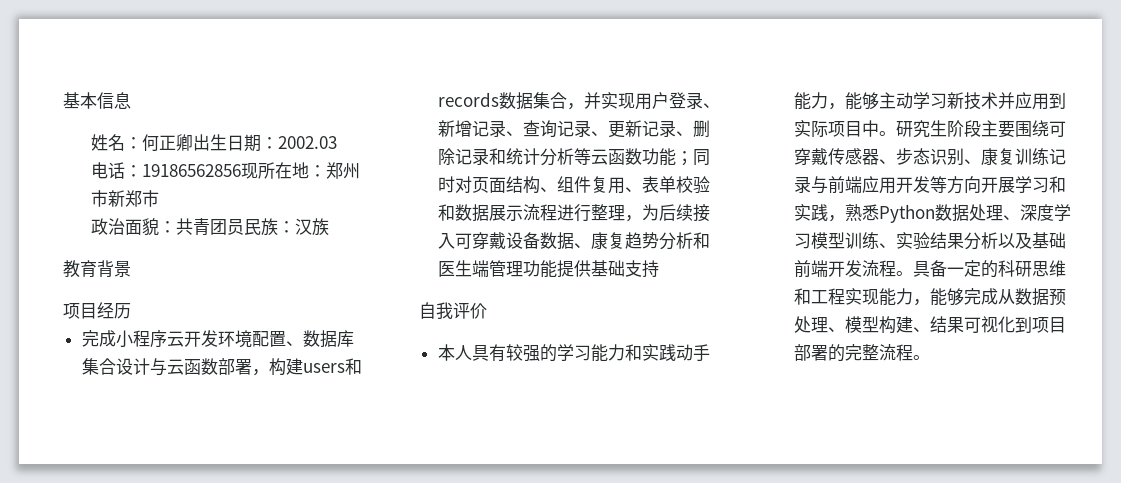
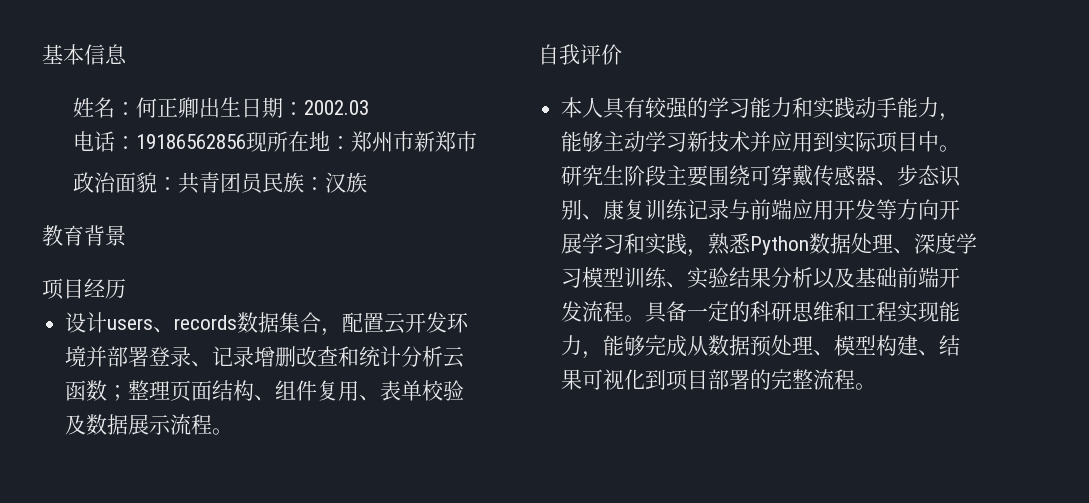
- 完成小程序云开发环境配置、数据库集合设计与云函数部署，构建users和records数据集合，并实现用户登录、新增记录、查询记录、更新记录、删除记录和统计分析等云函数功能；同时对页面结构、组件复用、表单校验和数据展示流程进行整理，为后续接入可穿戴设备数据、康复趋势分析和医生端管理功能提供基础支持
+ 设计users、records数据集合，配置云开发环境并部署登录、记录增删改查和统计分析云函数；整理页面结构、组件复用、表单校验及数据展示流程。

